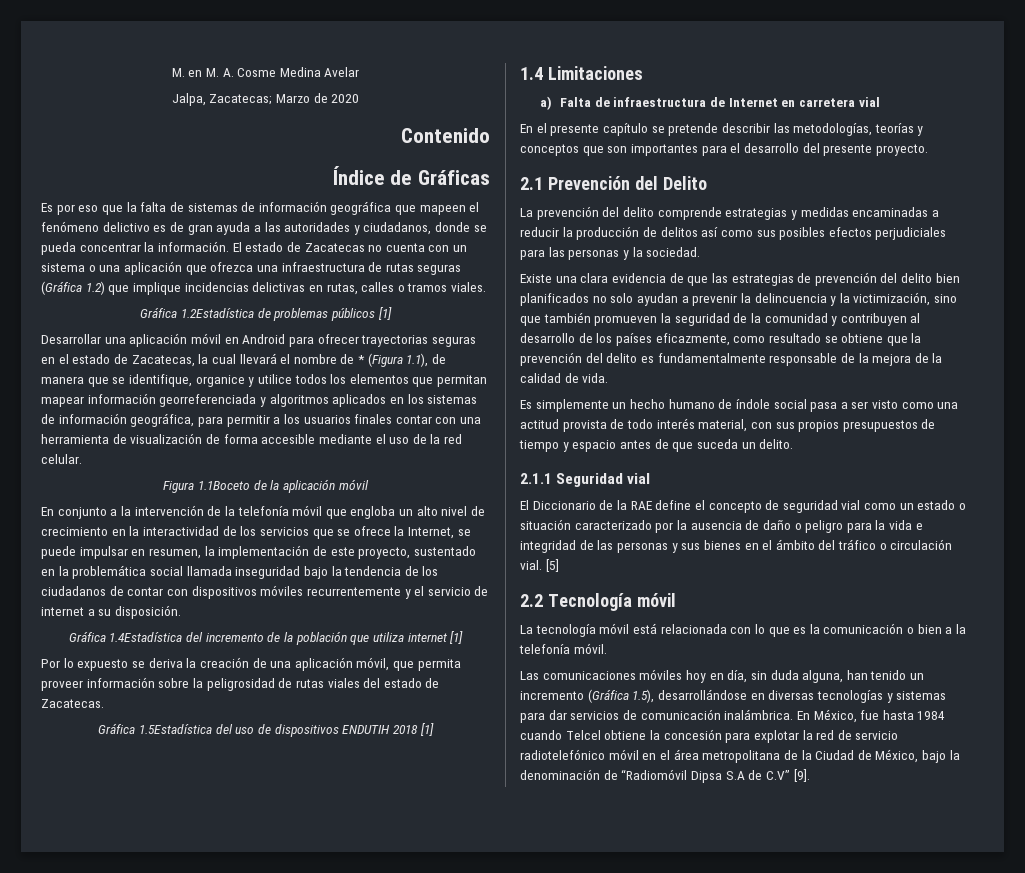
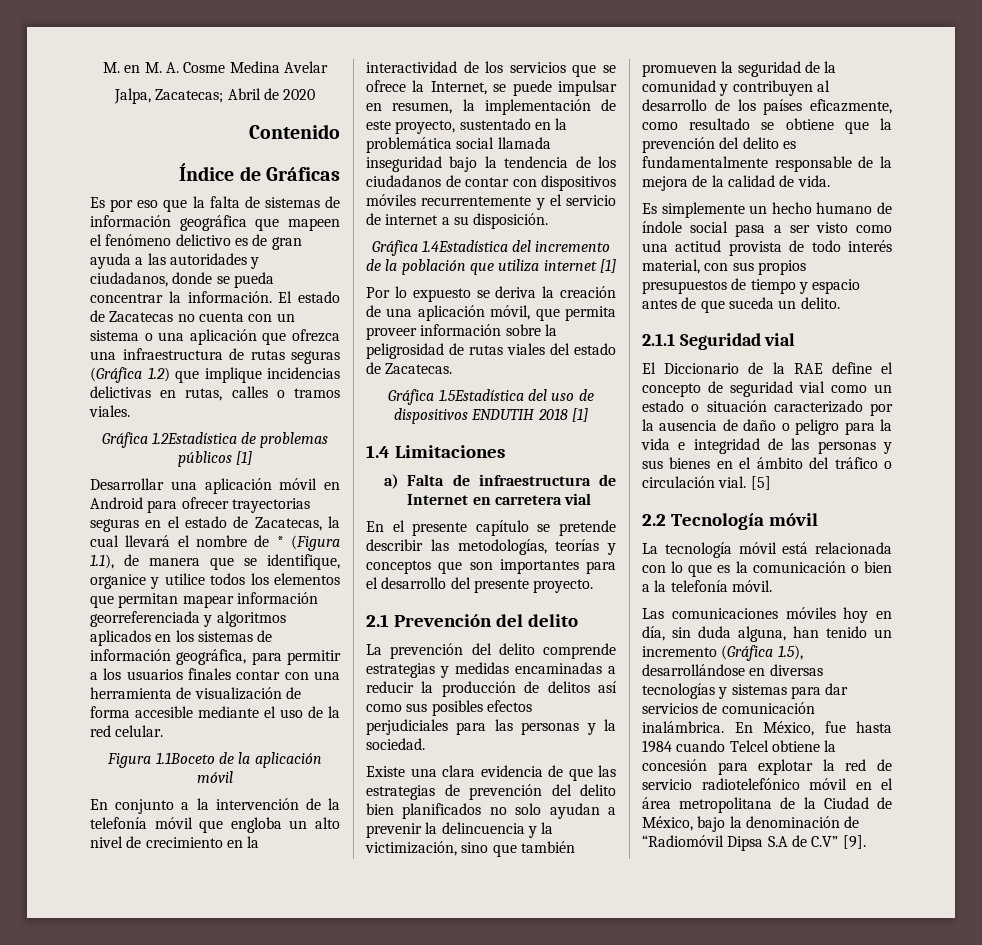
- Jalpa, Zacatecas; Marzo de 2020
+ Jalpa, Zacatecas; Abril de 2020
- 2.1 Prevención del Delito
+ 2.1 Prevención del delito

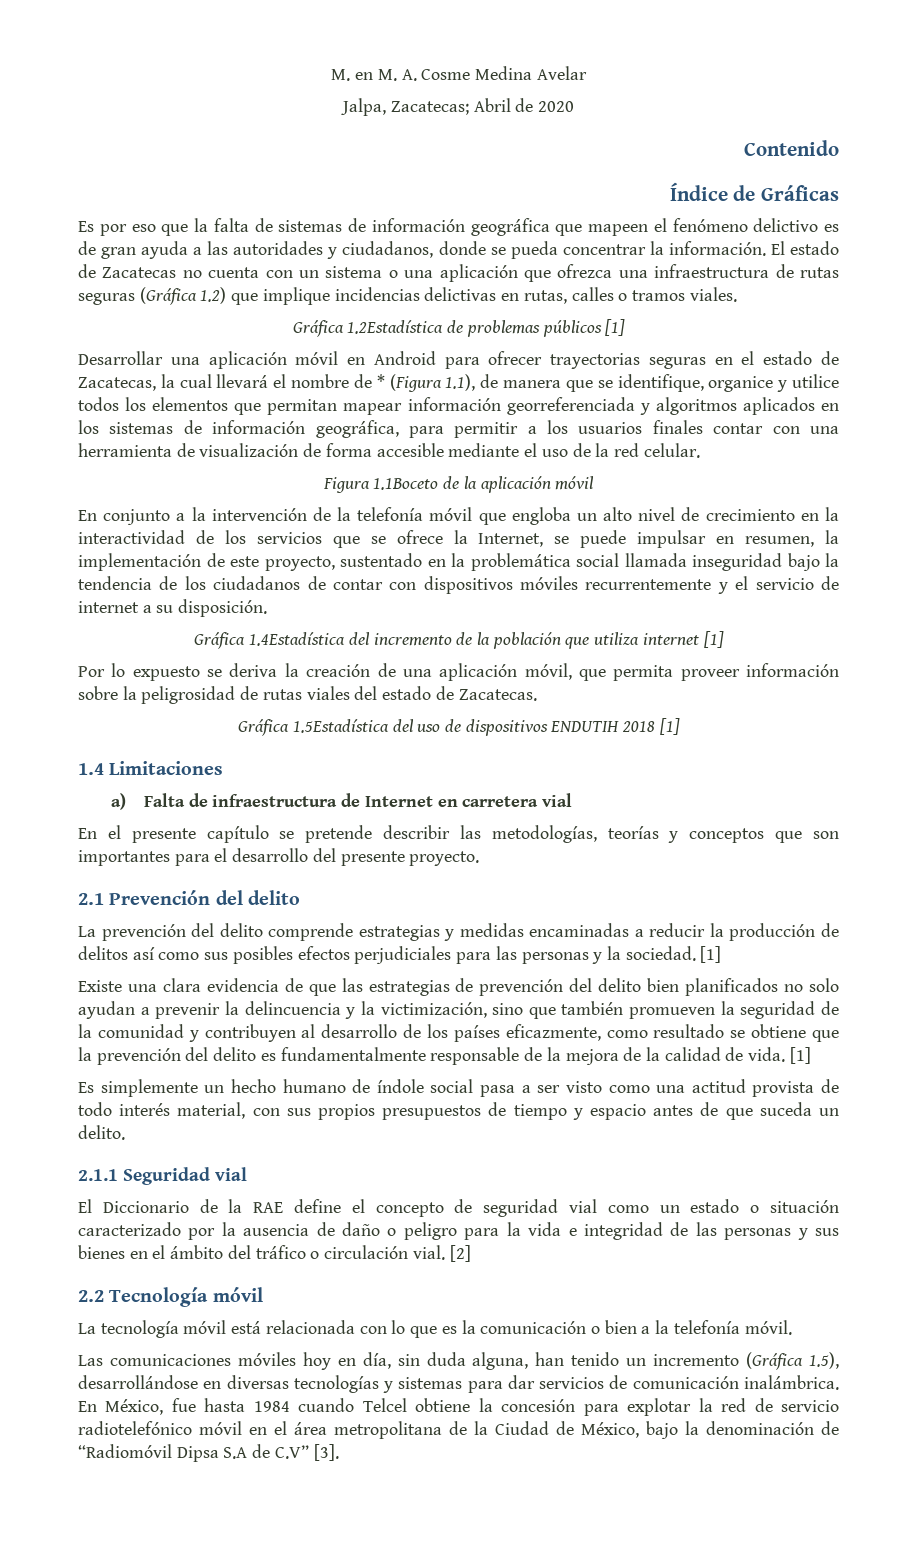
- La prevención del delito comprende estrategias y medidas encaminadas a reducir la producción de delitos así como sus posibles efectos perjudiciales para las personas y la sociedad.
+ La prevención del delito comprende estrategias y medidas encaminadas a reducir la producción de delitos así como sus posibles efectos perjudiciales para las personas y la sociedad. [1]
- Existe una clara evidencia de que las estrategias de prevención del delito bien planificados no solo ayudan a prevenir la delincuencia y la victimización, sino que también promueven la seguridad de la comunidad y contribuyen al desarrollo de los países eficazmente, como resultado se obtiene que la prevención del delito es fundamentalmente responsable de la mejora de la calidad de vida.
+ Existe una clara evidencia de que las estrategias de prevención del delito bien planificados no solo ayudan a prevenir la delincuencia y la victimización, sino que también promueven la seguridad de la comunidad y contribuyen al desarrollo de los países eficazmente, como resultado se obtiene que la prevención del delito es fundamentalmente responsable de la mejora de la calidad de vida. [1]
- [5]
+ [2]
- En México, fue hasta 1984 cuando Telcel obtiene la concesión para explotar la red de servicio radiotelefónico móvil en el área metropolitana de la Ciudad de México, bajo la denominación de “Radiomóvil Dipsa S.A de C.V” [9].
+ En México, fue hasta 1984 cuando Telcel obtiene la concesión para explotar la red de servicio radiotelefónico móvil en el área metropolitana de la Ciudad de México, bajo la denominación de “Radiomóvil Dipsa S.A de C.V” [3].

